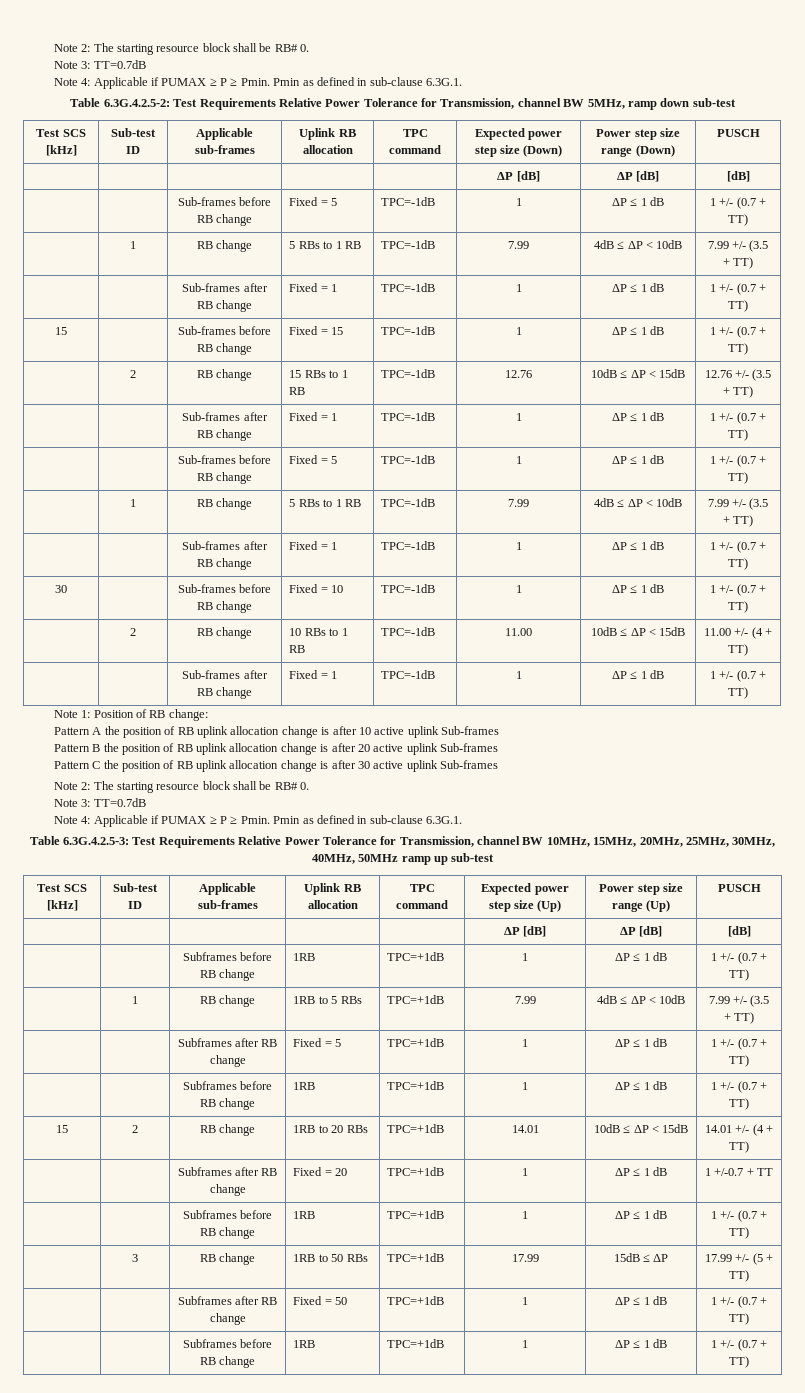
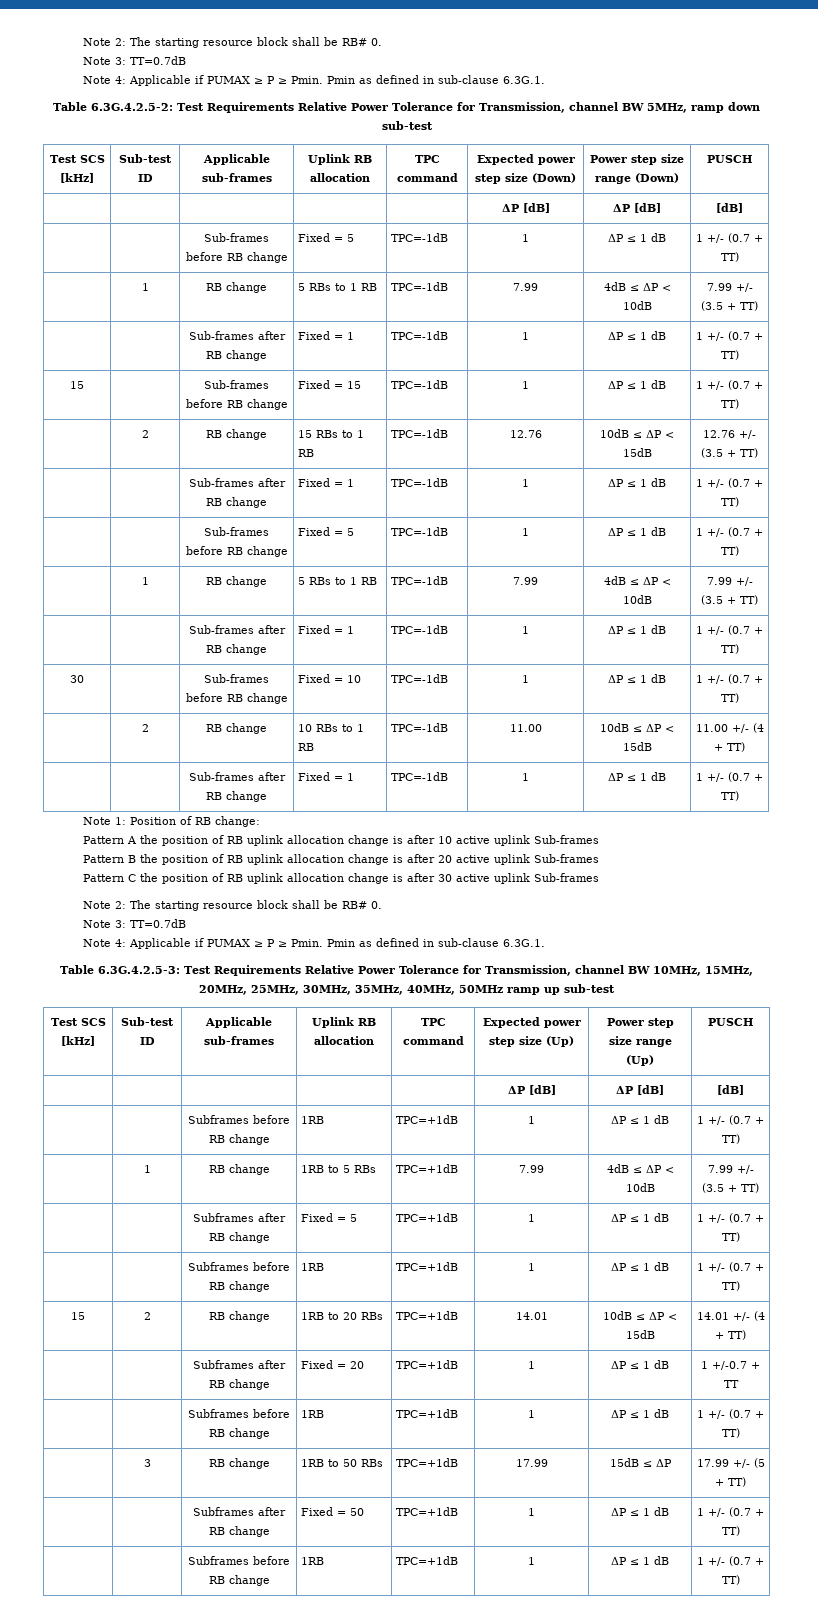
- Table 6.3G.4.2.5-3: Test Requirements Relative Power Tolerance for Transmission, channel BW 10MHz, 15MHz, 20MHz, 25MHz, 30MHz, 40MHz, 50MHz ramp up sub-test
+ Table 6.3G.4.2.5-3: Test Requirements Relative Power Tolerance for Transmission, channel BW 10MHz, 15MHz, 20MHz, 25MHz, 30MHz, 35MHz, 40MHz, 50MHz ramp up sub-test

